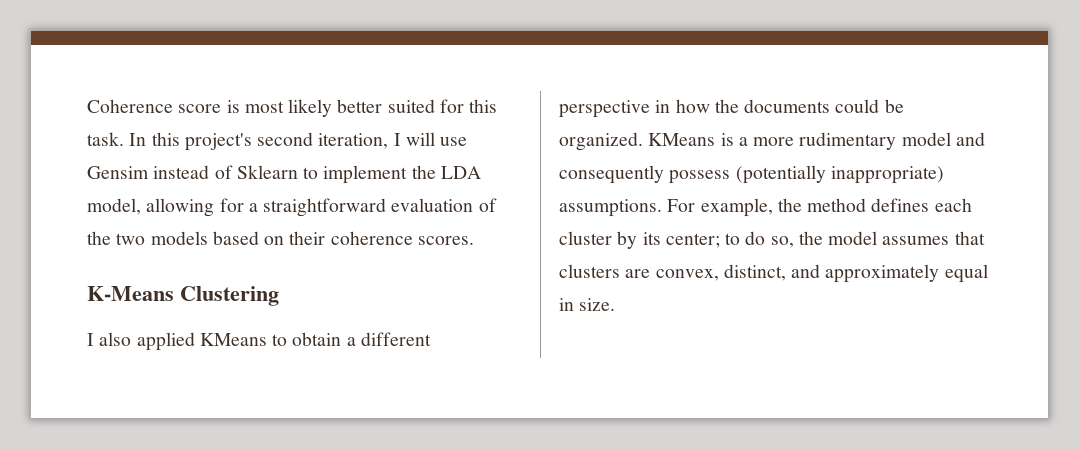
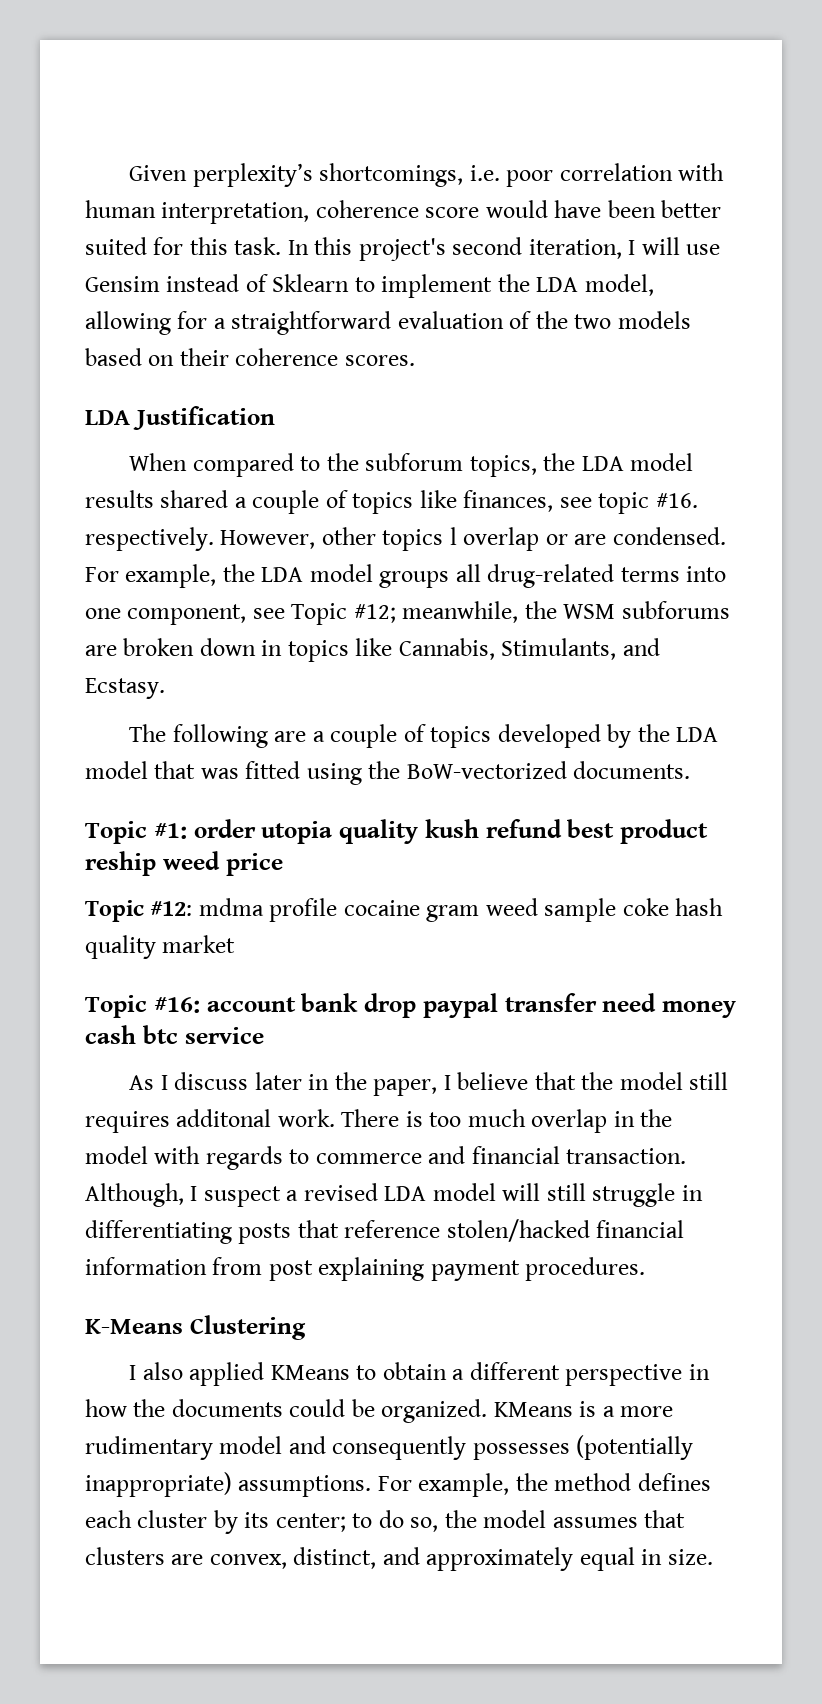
- Coherence score is most likely better suited for this task.
+ Given perplexity’s shortcomings, i.e. poor correlation with human interpretation, coherence score would have been better suited for this task.
+ LDA Justification
+ When compared to the subforum topics, the LDA model results shared a couple of topics like finances, see topic #16. respectively. However, other topics l overlap or are condensed. For example, the LDA model groups all drug-related terms into one component, see Topic #12; meanwhile, the WSM subforums are broken down in topics like Cannabis, Stimulants, and Ecstasy.
+ The following are a couple of topics developed by the LDA model that was fitted using the BoW-vectorized documents.
+ Topic #1: order utopia quality kush refund best product reship weed price
+ Topic #12: mdma profile cocaine gram weed sample coke hash quality market
+ Topic #16: account bank drop paypal transfer need money cash btc service
+ As I discuss later in the paper, I believe that the model still requires additonal work. There is too much overlap in the model with regards to commerce and financial transaction. Although, I suspect a revised LDA model will still struggle in differentiating posts that reference stolen/hacked financial information from post explaining payment procedures.
- KMeans is a more rudimentary model and consequently possess (potentially inappropriate) assumptions.
+ KMeans is a more rudimentary model and consequently possesses (potentially inappropriate) assumptions.

